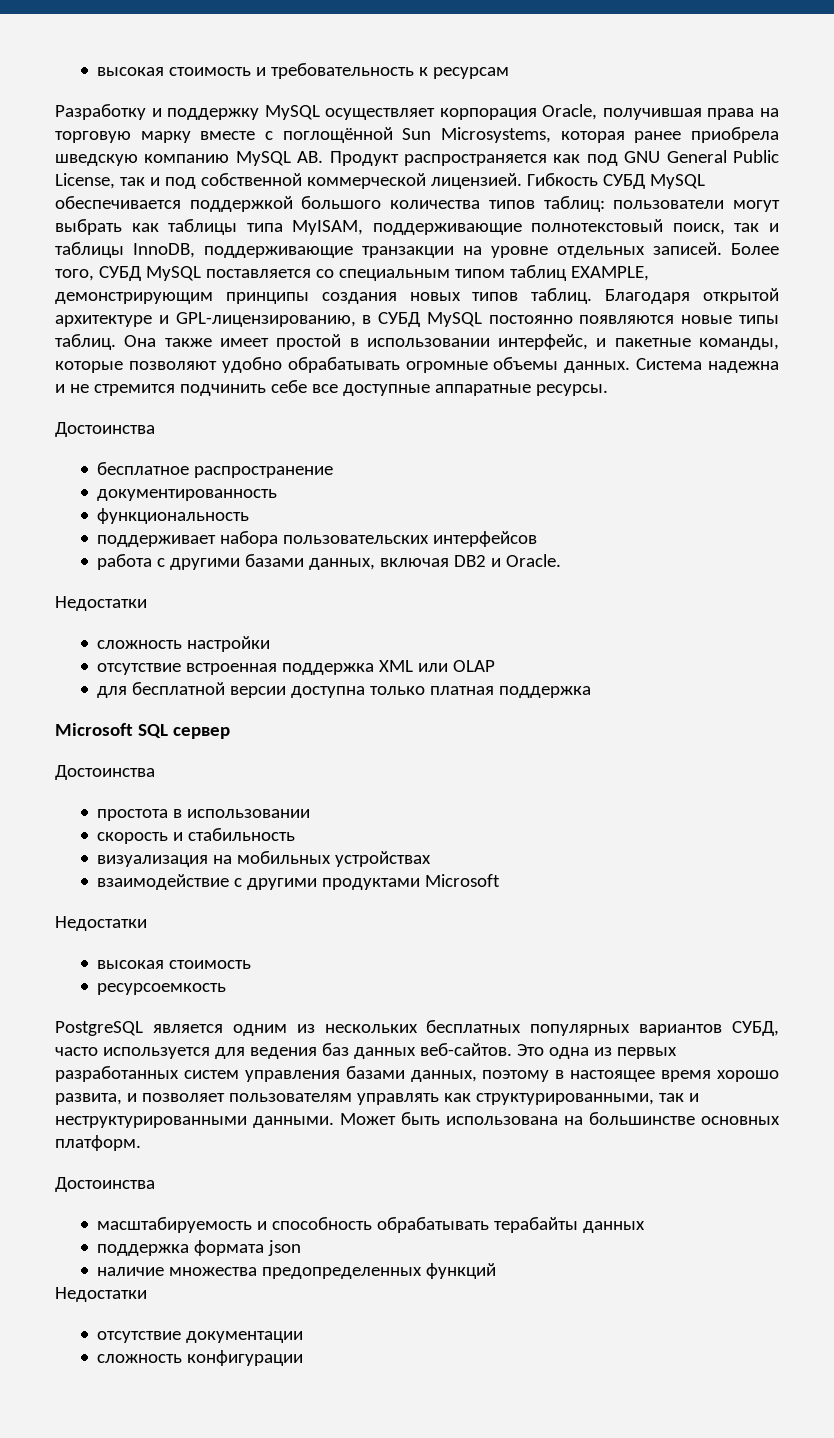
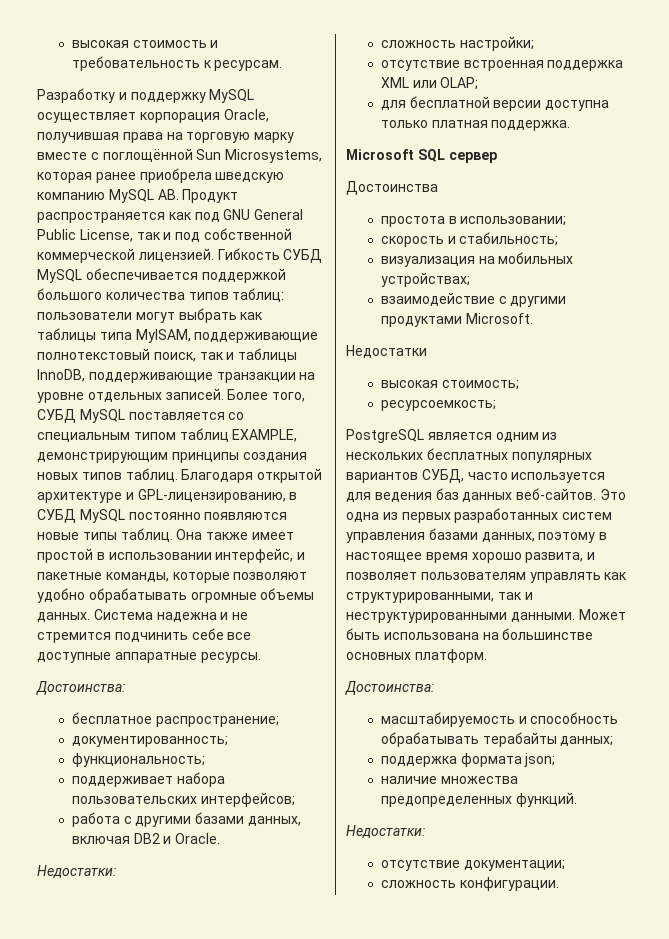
- высокая стоимость и требовательность к ресурсам
+ высокая стоимость и требовательность к ресурсам.
  Система надежна и не стремится подчинить себе все доступные аппаратные ресурсы.
- Достоинства
+ Достоинства:
- бесплатное распространение
- документированность
- функциональность
+ бесплатное распространение;
+ документированность;
+ функциональность;
- поддерживает набора пользовательских интерфейсов
+ поддерживает набора пользовательских интерфейсов;
  работа с другими базами данных, включая DB2 и Oracle.
- Недостатки
- сложность настройки
+ Недостатки:
+ сложность настройки;
- отсутствие встроенная поддержка XML или OLAP
+ отсутствие встроенная поддержка XML или OLAP;
- для бесплатной версии доступна только платная поддержка
+ для бесплатной версии доступна только платная поддержка.
- простота в использовании
+ простота в использовании;
- скорость и стабильность
+ скорость и стабильность;
- визуализация на мобильных устройствах
+ визуализация на мобильных устройствах;
- взаимодействие с другими продуктами Microsoft
+ взаимодействие с другими продуктами Microsoft.
  Недостатки
- высокая стоимость
- ресурсоемкость
+ высокая стоимость;
+ ресурсоемкость;
  Может быть использована на большинстве основных платформ.
- Достоинства
+ Достоинства:
- масштабируемость и способность обрабатывать терабайты данных
+ масштабируемость и способность обрабатывать терабайты данных;
- поддержка формата json
+ поддержка формата json;
- наличие множества предопределенных функций
- Недостатки
- отсутствие документации
- сложность конфигурации
+ наличие множества предопределенных функций.
+ Недостатки:
+ отсутствие документации;
+ сложность конфигурации.

